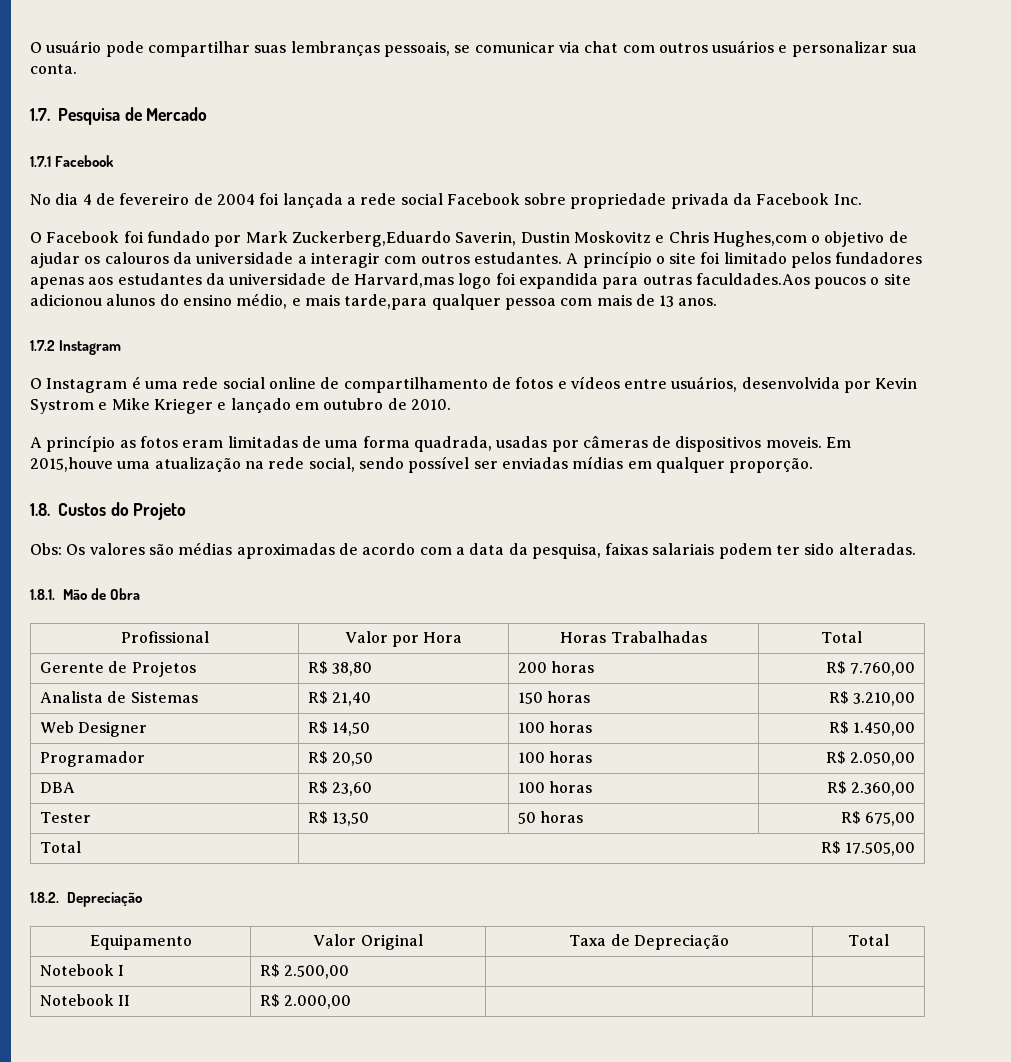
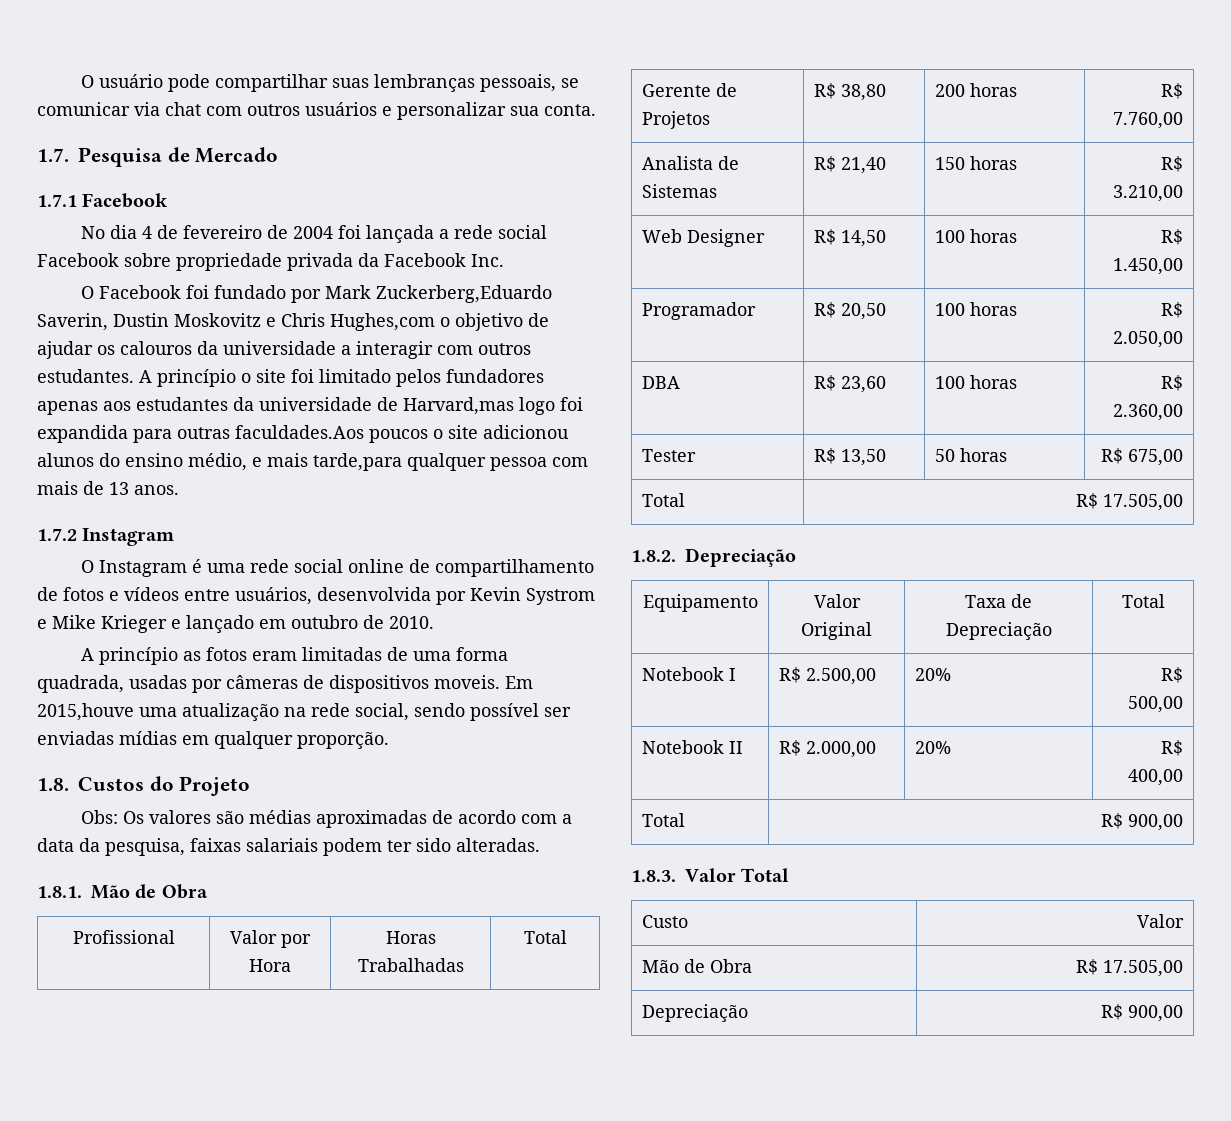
- Notebook I | R$ 2.500,00 | |
+ Notebook I | R$ 2.500,00 | 20% | R$ 500,00
- Notebook II | R$ 2.000,00 | |
+ Notebook II | R$ 2.000,00 | 20% | R$ 400,00
+ Total | R$ 900,00
+ 1.8.3. Valor Total
+ Custo | Valor
+ Mão de Obra | R$ 17.505,00
+ Depreciação | R$ 900,00

